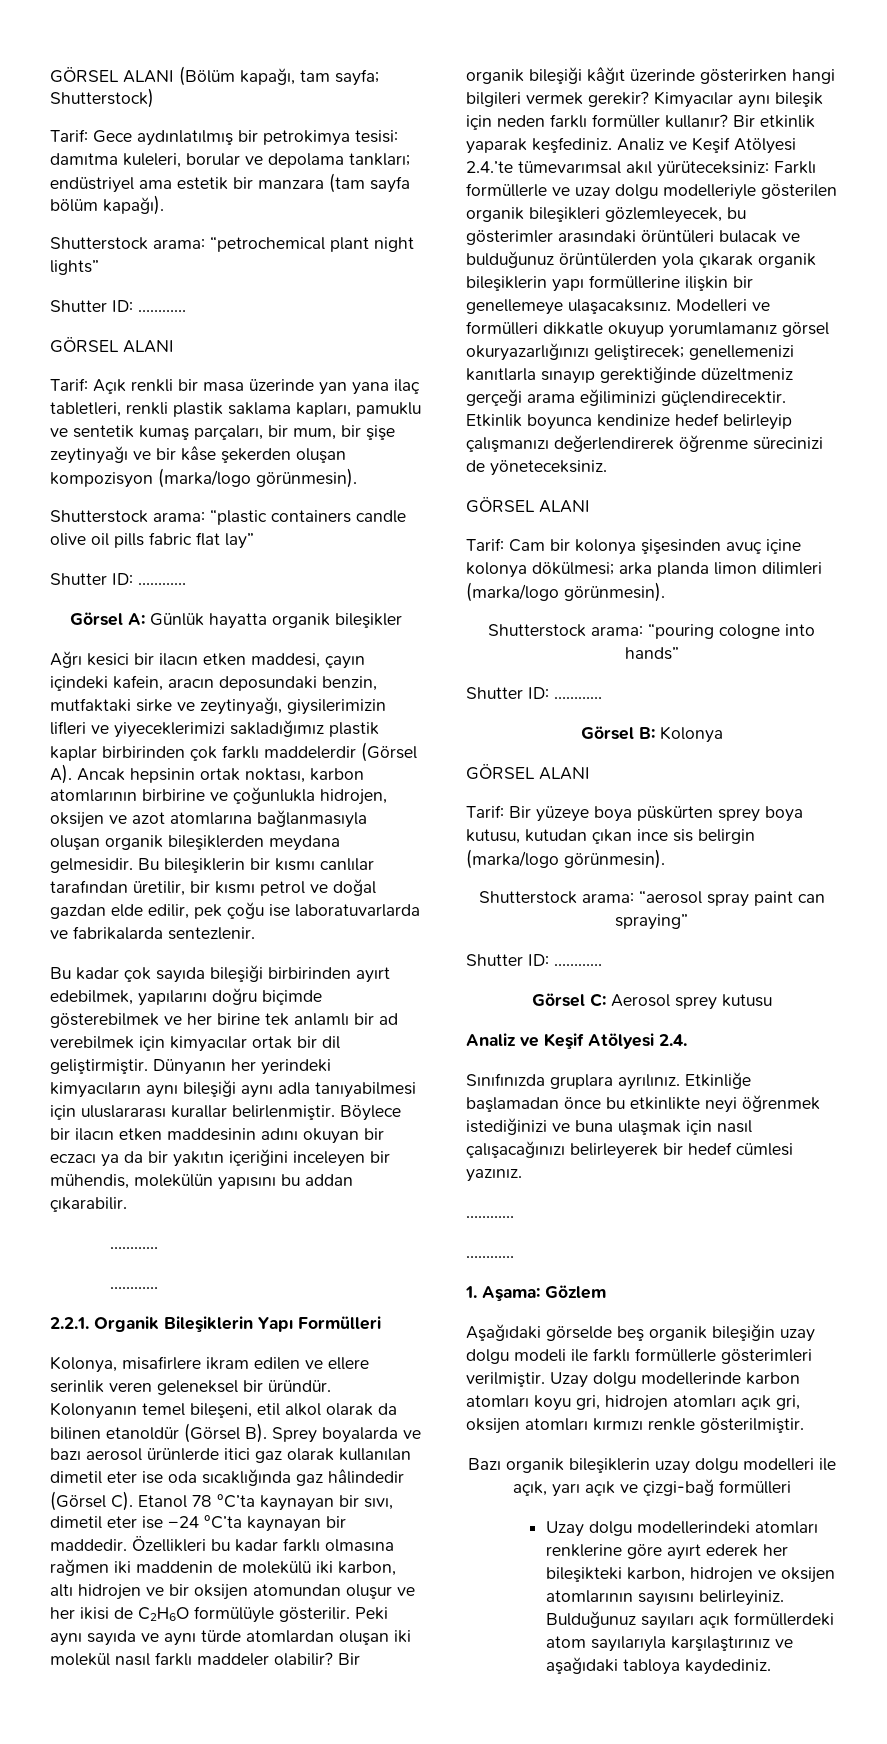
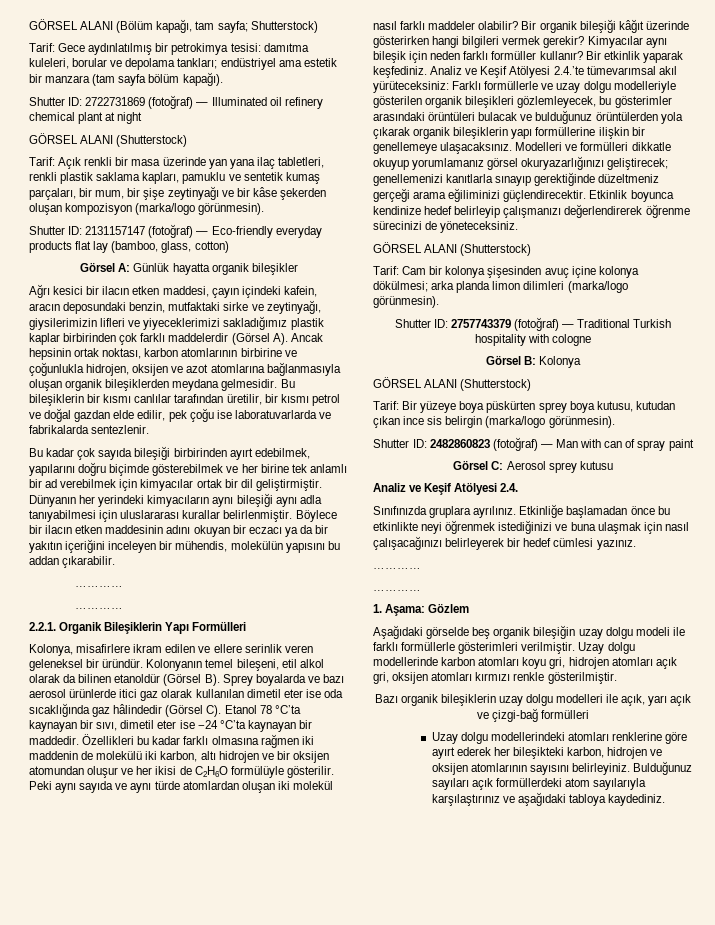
- Shutterstock arama: “petrochemical plant night lights”
- Shutter ID: …………
- GÖRSEL ALANI
+ Shutter ID: 2722731869 (fotoğraf) — Illuminated oil refinery chemical plant at night
+ GÖRSEL ALANI (Shutterstock)
- Shutterstock arama: “plastic containers candle olive oil pills fabric flat lay”
- Shutter ID: …………
+ Shutter ID: 2131157147 (fotoğraf) — Eco-friendly everyday products flat lay (bamboo, glass, cotton)
  Etkinlik boyunca kendinize hedef belirleyip çalışmanızı değerlendirerek öğrenme sürecinizi de yöneteceksiniz.
- GÖRSEL ALANI
+ GÖRSEL ALANI (Shutterstock)
- Shutterstock arama: “pouring cologne into hands”
- Shutter ID: …………
+ Shutter ID: 2757743379 (fotoğraf) — Traditional Turkish hospitality with cologne
  Görsel B: Kolonya
- GÖRSEL ALANI
+ GÖRSEL ALANI (Shutterstock)
- Shutterstock arama: “aerosol spray paint can spraying”
- Shutter ID: …………
+ Shutter ID: 2482860823 (fotoğraf) — Man with can of spray paint

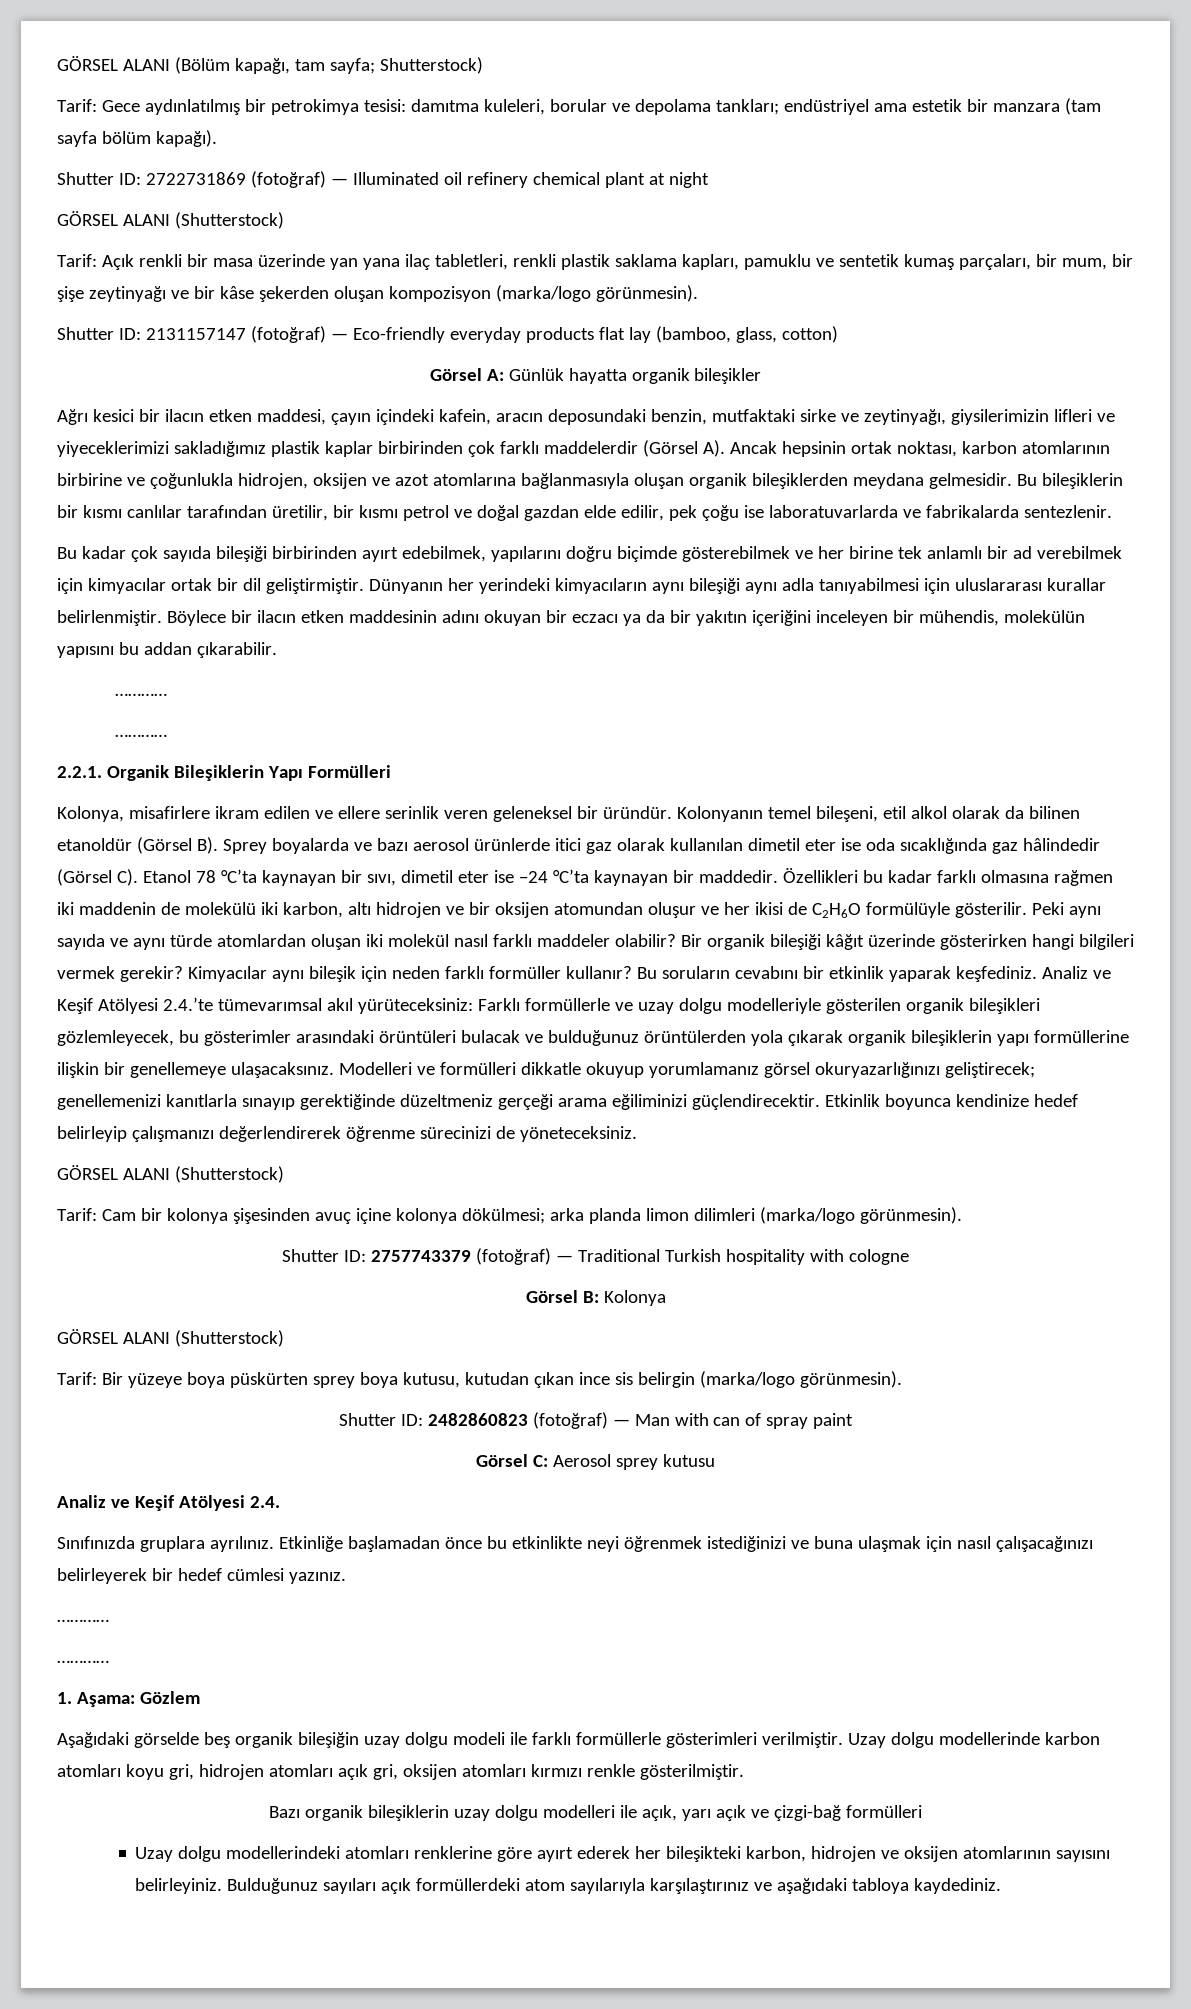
- Bir etkinlik yaparak keşfediniz.
+ Bu soruların cevabını bir etkinlik yaparak keşfediniz.

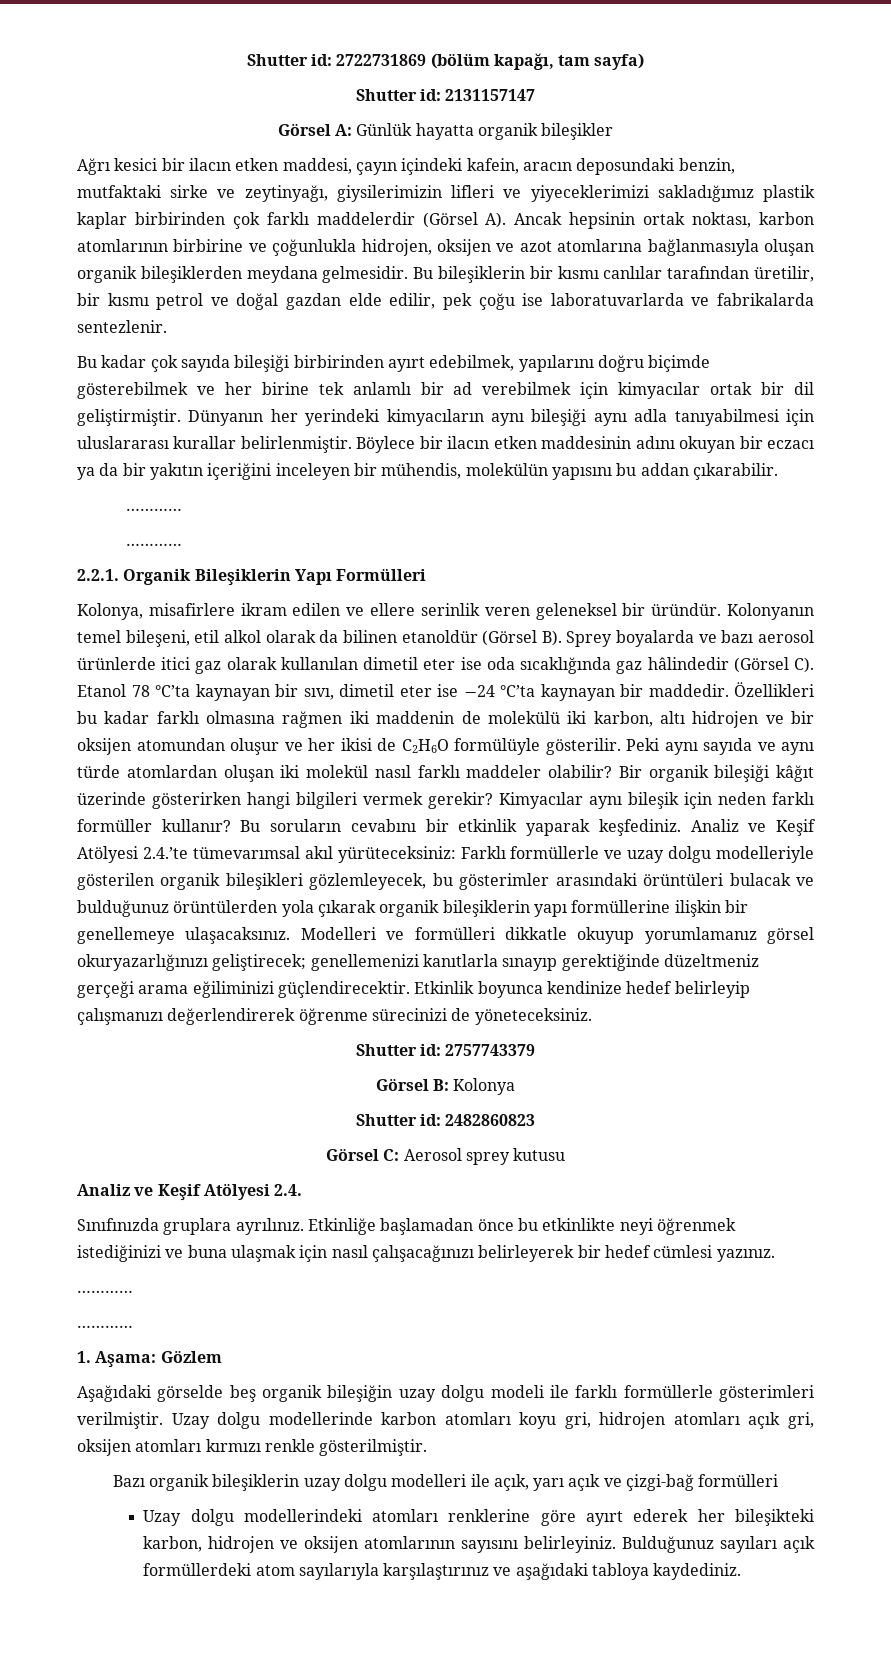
- GÖRSEL ALANI (Bölüm kapağı, tam sayfa; Shutterstock)
- Tarif: Gece aydınlatılmış bir petrokimya tesisi: damıtma kuleleri, borular ve depolama tankları; endüstriyel ama estetik bir manzara (tam sayfa bölüm kapağı).
- Shutter ID: 2722731869 (fotoğraf) — Illuminated oil refinery chemical plant at night
- GÖRSEL ALANI (Shutterstock)
- Tarif: Açık renkli bir masa üzerinde yan yana ilaç tabletleri, renkli plastik saklama kapları, pamuklu ve sentetik kumaş parçaları, bir mum, bir şişe zeytinyağı ve bir kâse şekerden oluşan kompozisyon (marka/logo görünmesin).
- Shutter ID: 2131157147 (fotoğraf) — Eco-friendly everyday products flat lay (bamboo, glass, cotton)
+ Shutter id: 2722731869 (bölüm kapağı, tam sayfa)
+ Shutter id: 2131157147
  Etkinlik boyunca kendinize hedef belirleyip çalışmanızı değerlendirerek öğrenme sürecinizi de yöneteceksiniz.
- GÖRSEL ALANI (Shutterstock)
- Tarif: Cam bir kolonya şişesinden avuç içine kolonya dökülmesi; arka planda limon dilimleri (marka/logo görünmesin).
- Shutter ID: 2757743379 (fotoğraf) — Traditional Turkish hospitality with cologne
+ Shutter id: 2757743379
  Görsel B: Kolonya
- GÖRSEL ALANI (Shutterstock)
- Tarif: Bir yüzeye boya püskürten sprey boya kutusu, kutudan çıkan ince sis belirgin (marka/logo görünmesin).
- Shutter ID: 2482860823 (fotoğraf) — Man with can of spray paint
+ Shutter id: 2482860823

